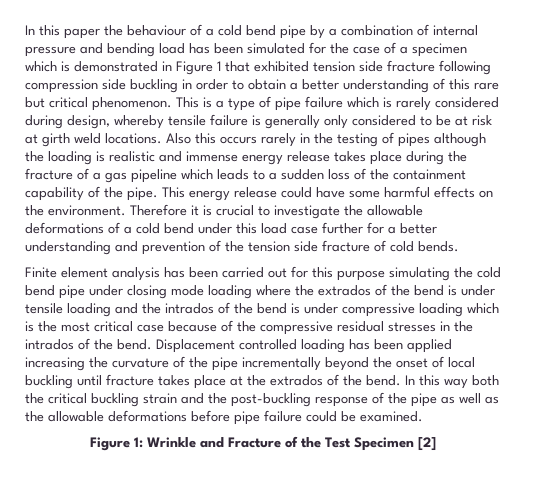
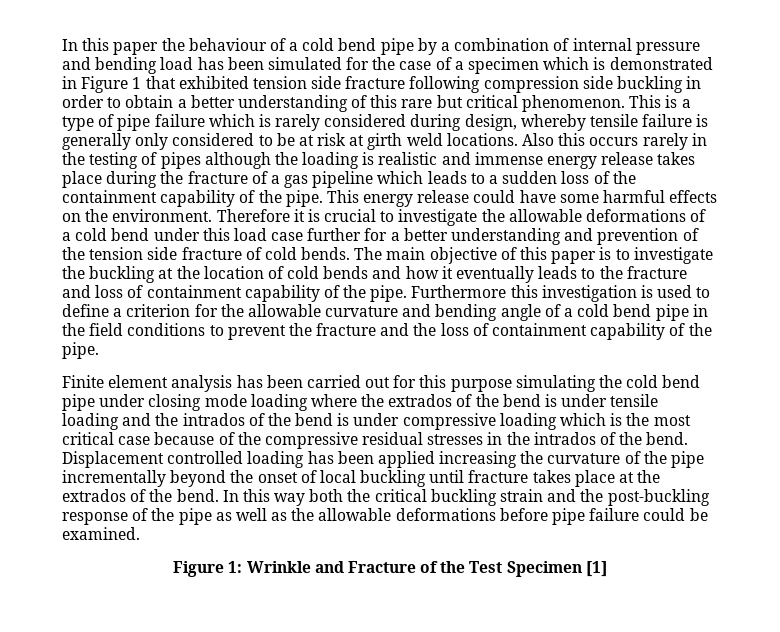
+ The main objective of this paper is to investigate the buckling at the location of cold bends and how it eventually leads to the fracture and loss of containment capability of the pipe. Furthermore this investigation is used to define a criterion for the allowable curvature and bending angle of a cold bend pipe in the field conditions to prevent the fracture and the loss of containment capability of the pipe.
- Figure 1: Wrinkle and Fracture of the Test Specimen [2]
+ Figure 1: Wrinkle and Fracture of the Test Specimen [1]

